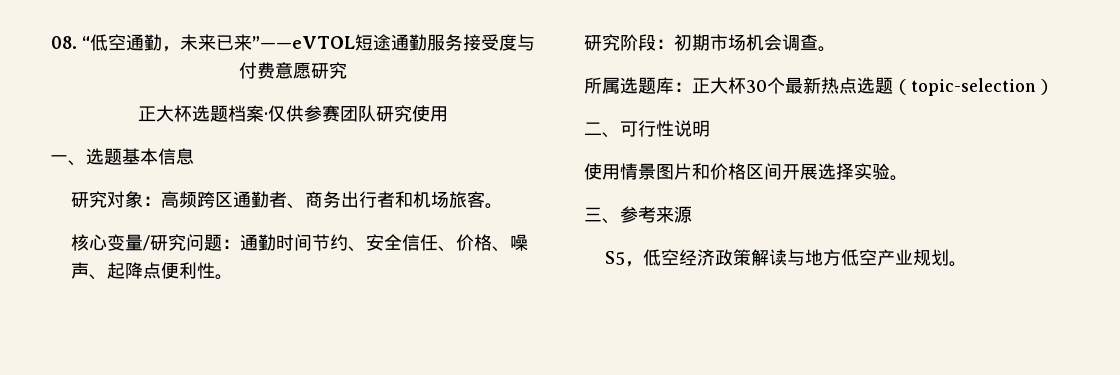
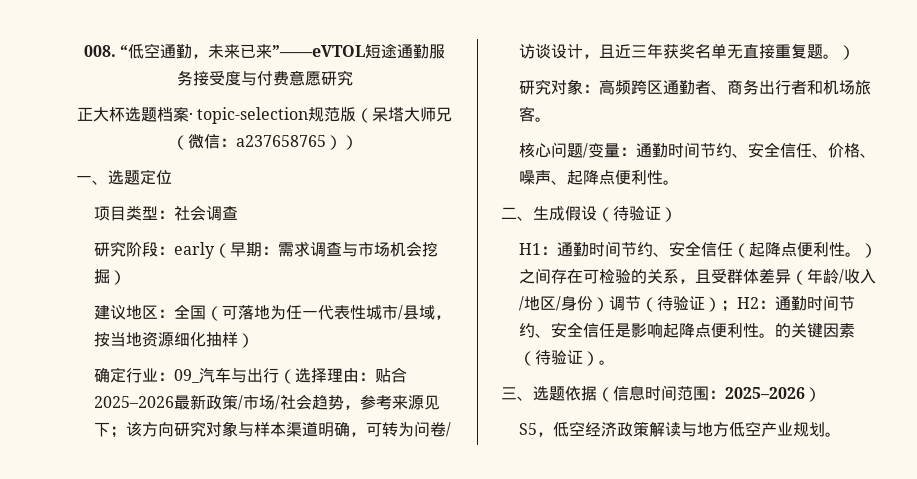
- 08. “低空通勤，未来已来”——eVTOL短途通勤服务接受度与付费意愿研究
+ 008. “低空通勤，未来已来”——eVTOL短途通勤服务接受度与付费意愿研究
- 正大杯选题档案·仅供参赛团队研究使用
- 一、选题基本信息
+ 正大杯选题档案· topic-selection规范版（呆塔大师兄（微信：a237658765））
+ 一、选题定位
+ 项目类型：社会调查
+ 研究阶段：early（早期：需求调查与市场机会挖掘）
+ 建议地区：全国（可落地为任一代表性城市/县域，按当地资源细化抽样）
+ 确定行业：09_汽车与出行（选择理由：贴合2025–2026最新政策/市场/社会趋势，参考来源见下；该方向研究对象与样本渠道明确，可转为问卷/访谈设计，且近三年获奖名单无直接重复题。）
- 核心变量/研究问题：通勤时间节约、安全信任、价格、噪声、起降点便利性。
+ 核心问题/变量：通勤时间节约、安全信任、价格、噪声、起降点便利性。
- 研究阶段：初期市场机会调查。
- 所属选题库：正大杯30个最新热点选题（topic-selection）
- 二、可行性说明
- 使用情景图片和价格区间开展选择实验。
- 三、参考来源
+ 二、生成假设（待验证）
+ H1：通勤时间节约、安全信任（起降点便利性。）之间存在可检验的关系，且受群体差异（年龄/收入/地区/身份）调节（待验证）；H2：通勤时间节约、安全信任是影响起降点便利性。的关键因素（待验证）。
+ 三、选题依据（信息时间范围：2025–2026）

